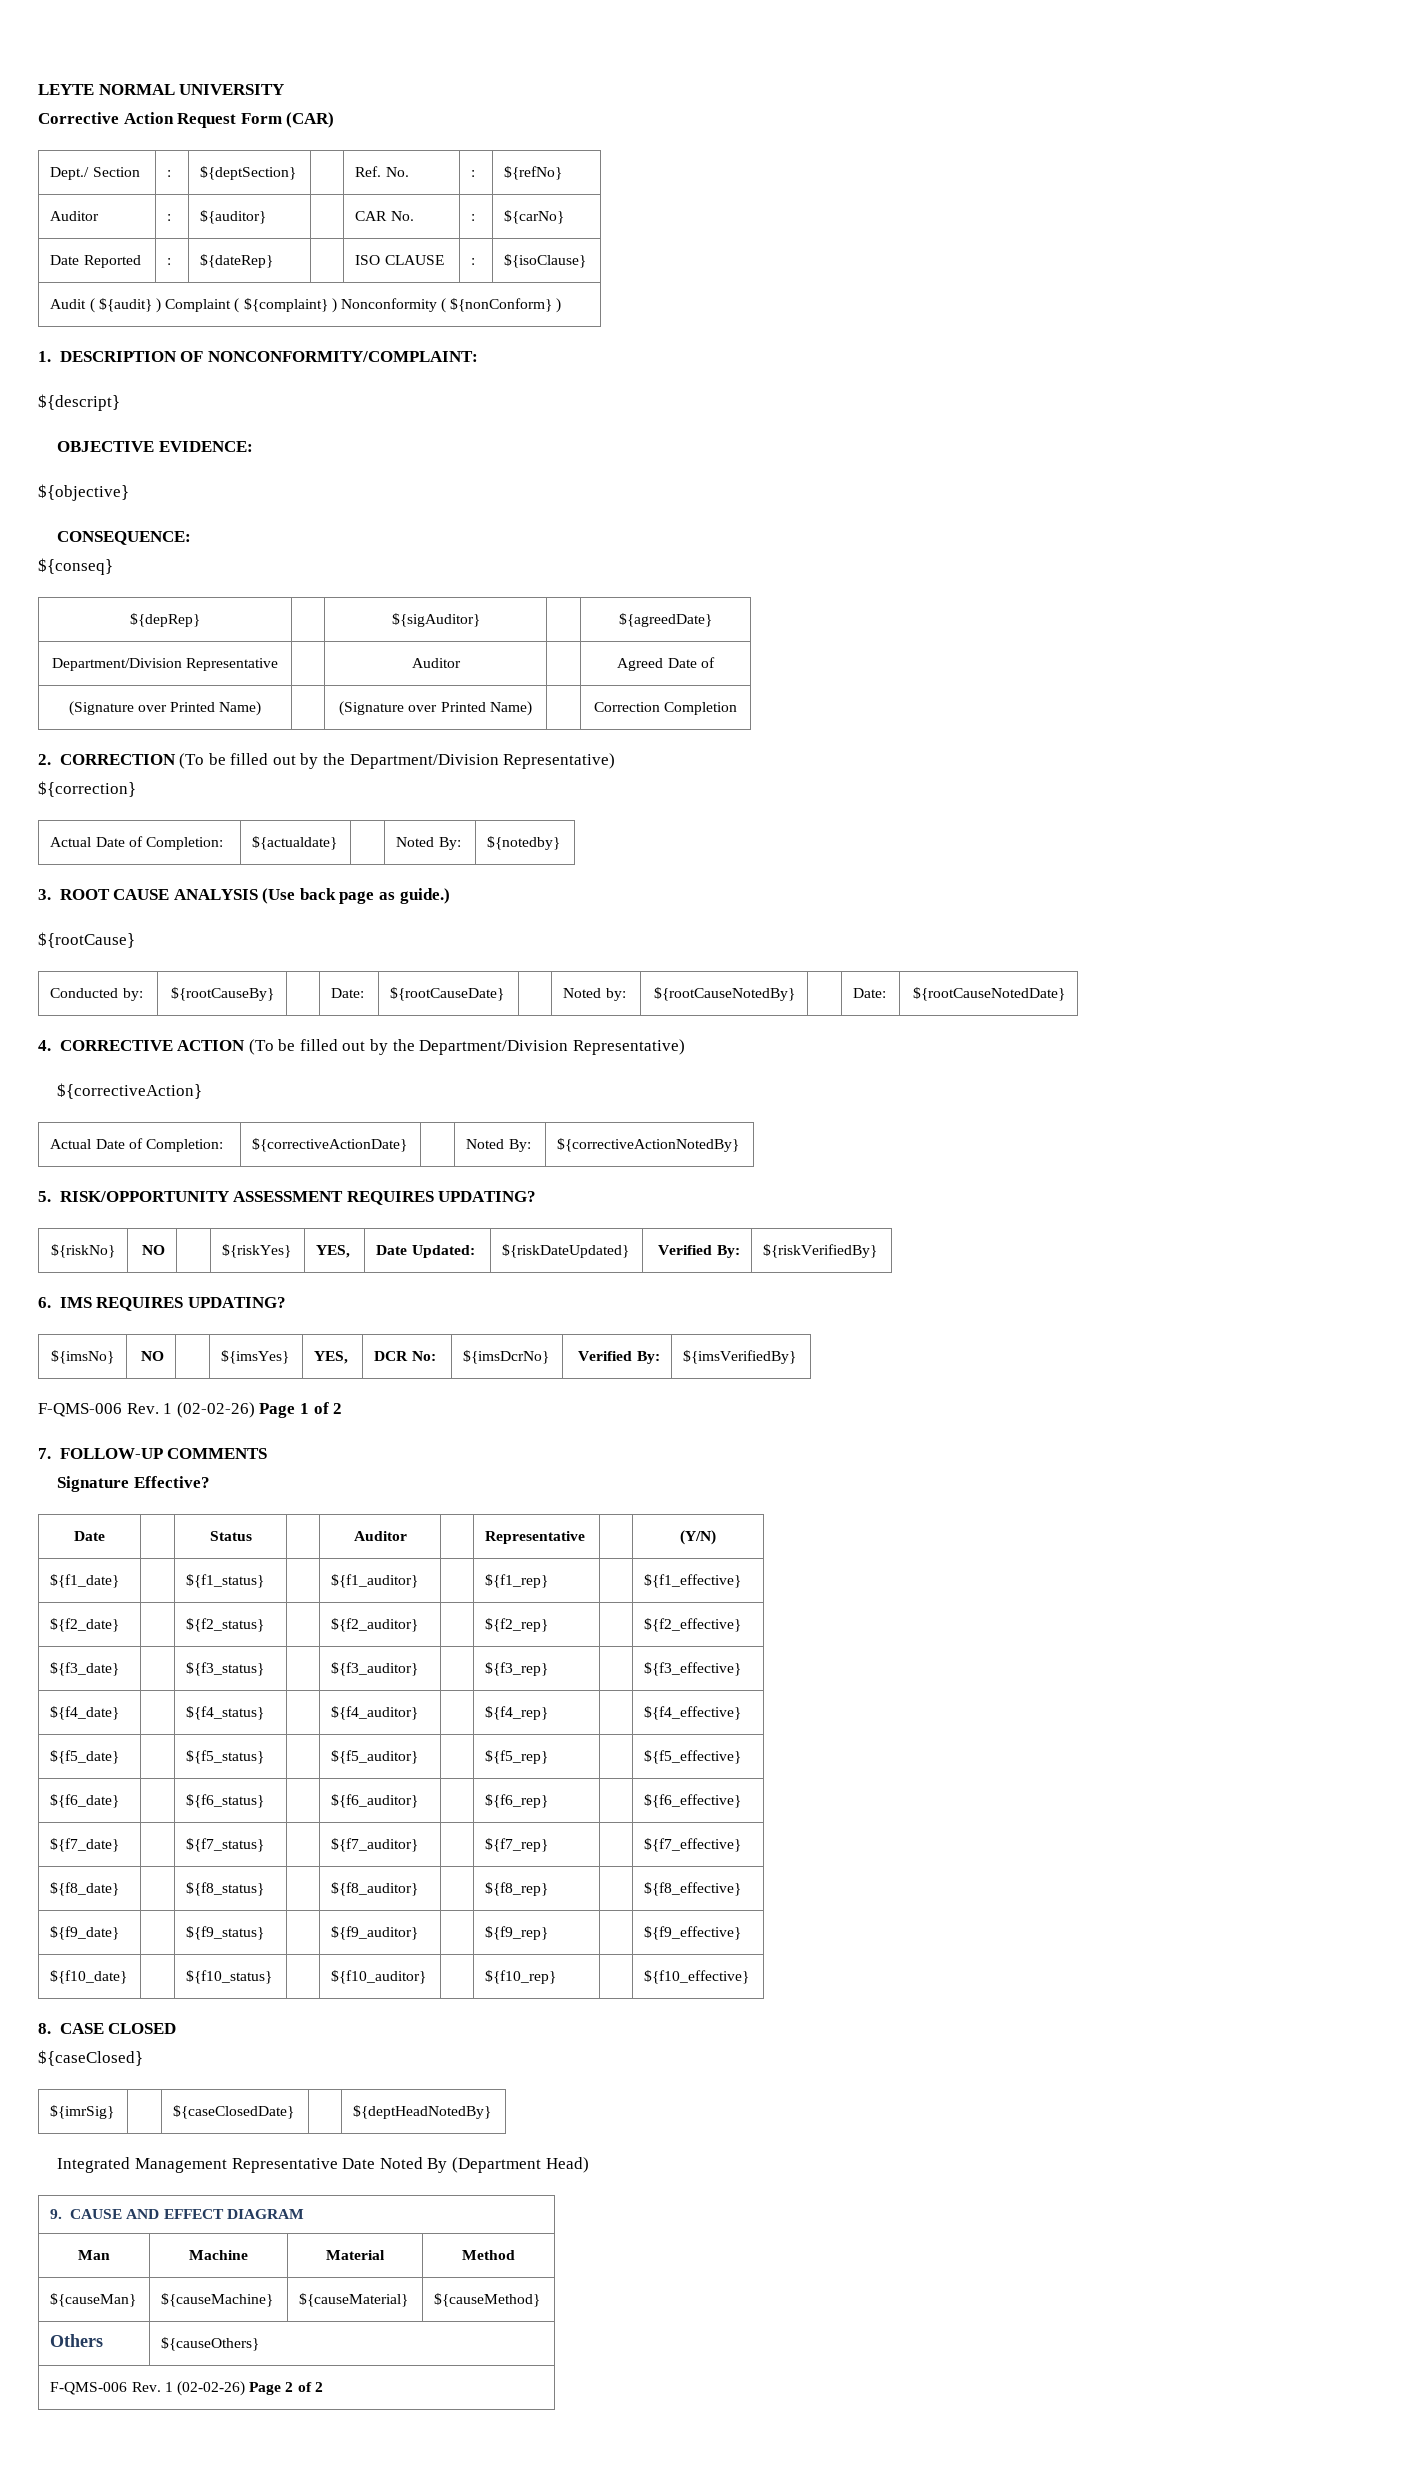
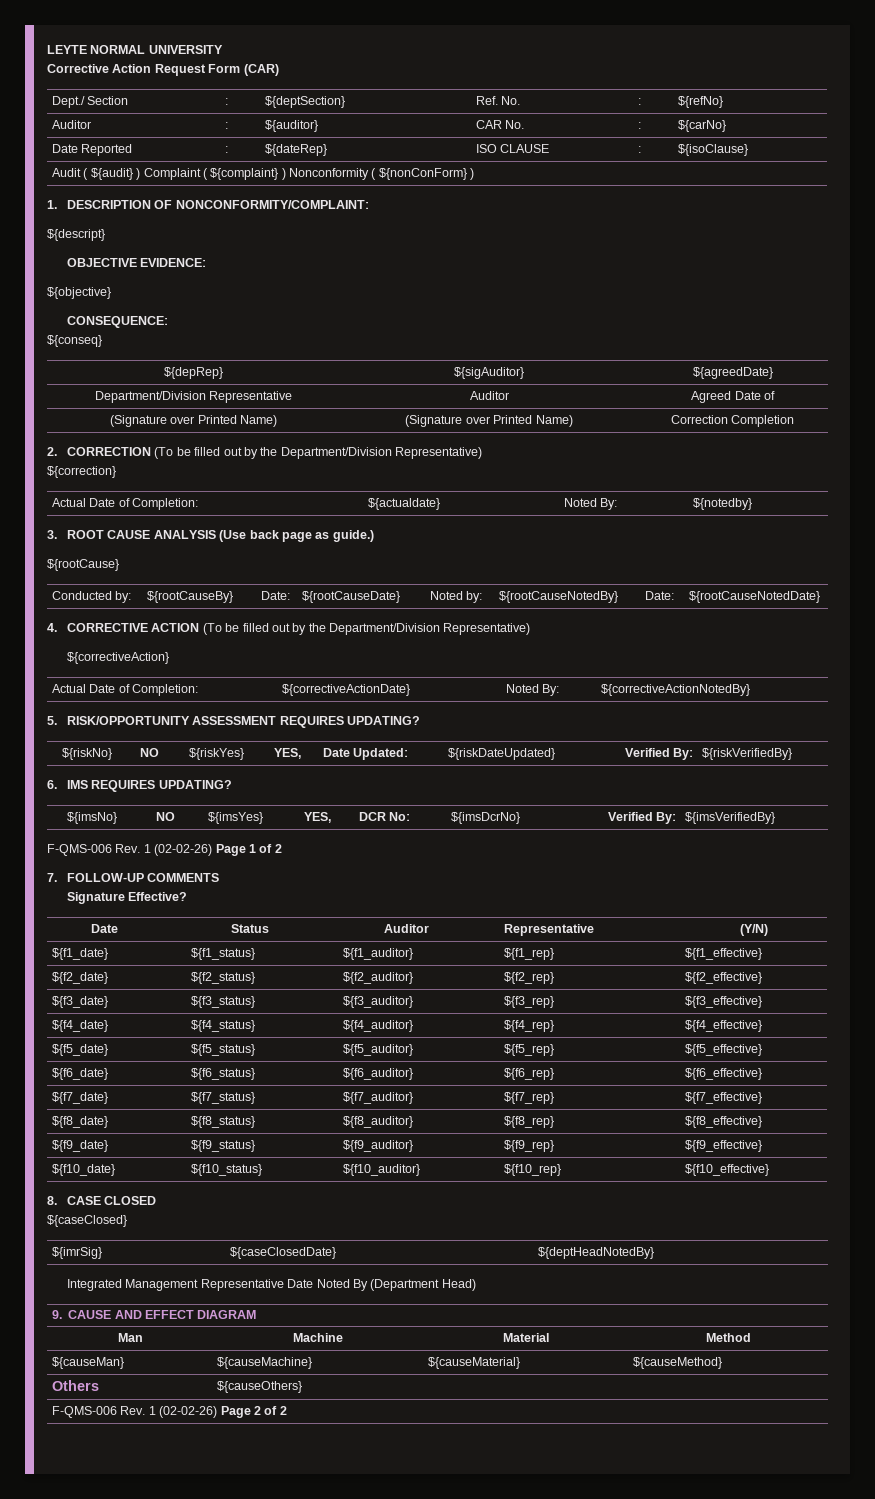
- Audit ( ${audit} ) Complaint ( ${complaint} ) Nonconformity ( ${nonConform} )
+ Audit ( ${audit} ) Complaint ( ${complaint} ) Nonconformity ( ${nonConForm} )

